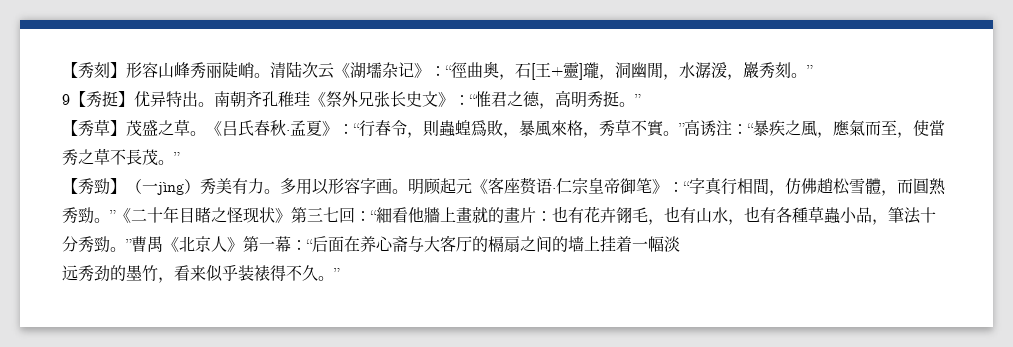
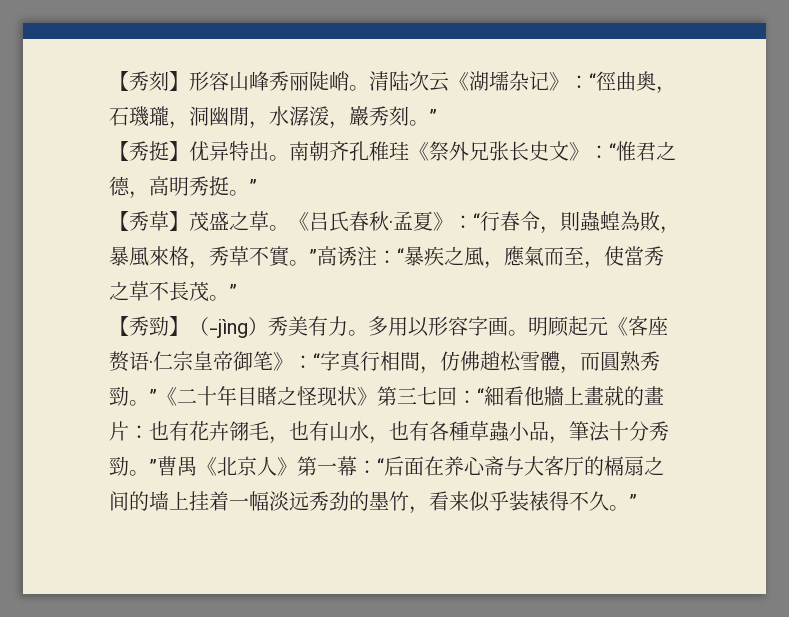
- 清陆次云《湖壖杂记》：“徑曲奥，石[王+靈]瓏，洞幽閒，水潺湲，巖秀刻。”
+ 清陆次云《湖壖杂记》：“徑曲奥，石璣瓏，洞幽閒，水潺湲，巖秀刻。”
- 9【秀挺】优异特出。
+ 【秀挺】优异特出。
- 《吕氏春秋·孟夏》：“行春令，則蟲蝗爲敗，暴風來格，秀草不實。”高诱注：“暴疾之風，應氣而至，使當秀之草不長茂。”
+ 《吕氏春秋·孟夏》：“行春令，則蟲蝗為敗，暴風來格，秀草不實。”高诱注：“暴疾之風，應氣而至，使當秀之草不長茂。”
- 【秀勁】（一jìng）秀美有力。
+ 【秀勁】（-jìng）秀美有力。
- “后面在养心斋与大客厅的槅扇之间的墙上挂着一幅淡
- 远秀劲的墨竹，看来似乎装裱得不久。”
+ “后面在养心斋与大客厅的槅扇之间的墙上挂着一幅淡远秀劲的墨竹，看来似乎装裱得不久。”

